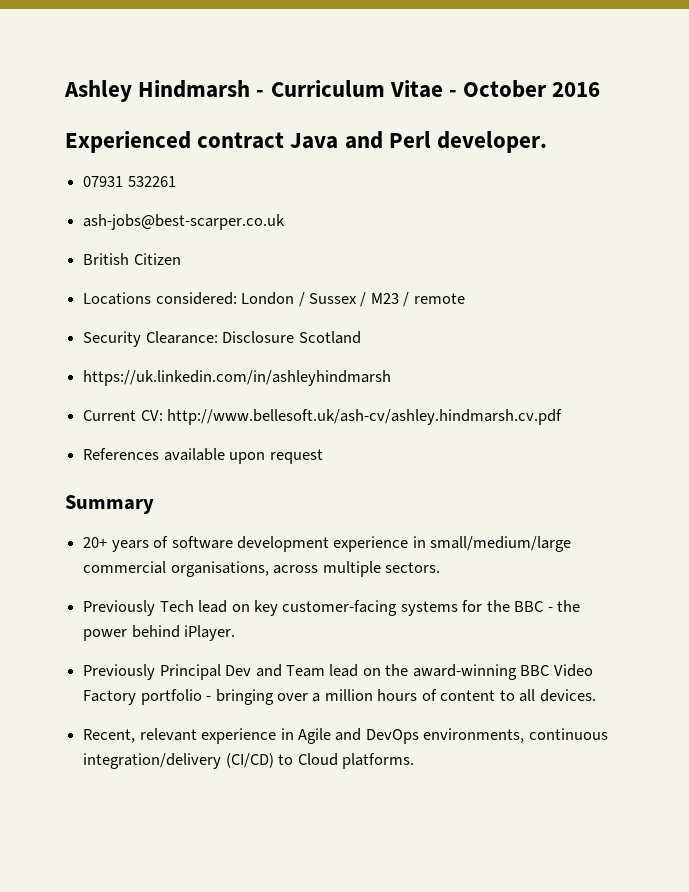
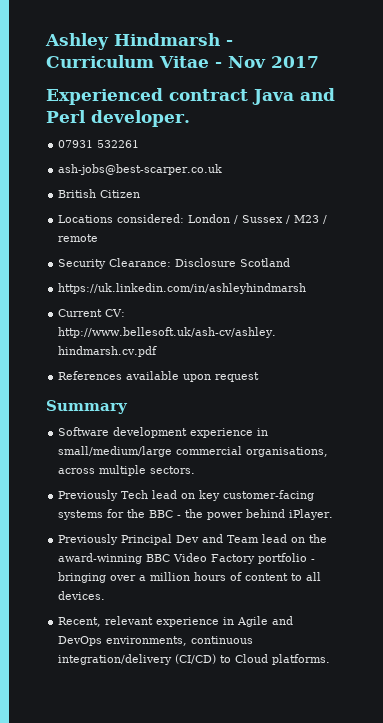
- Ashley Hindmarsh - Curriculum Vitae - October 2016
+ Ashley Hindmarsh - Curriculum Vitae - Nov 2017
- 20+ years of software development experience in small/medium/large commercial organisations, across multiple sectors.
+ Software development experience in small/medium/large commercial organisations, across multiple sectors.

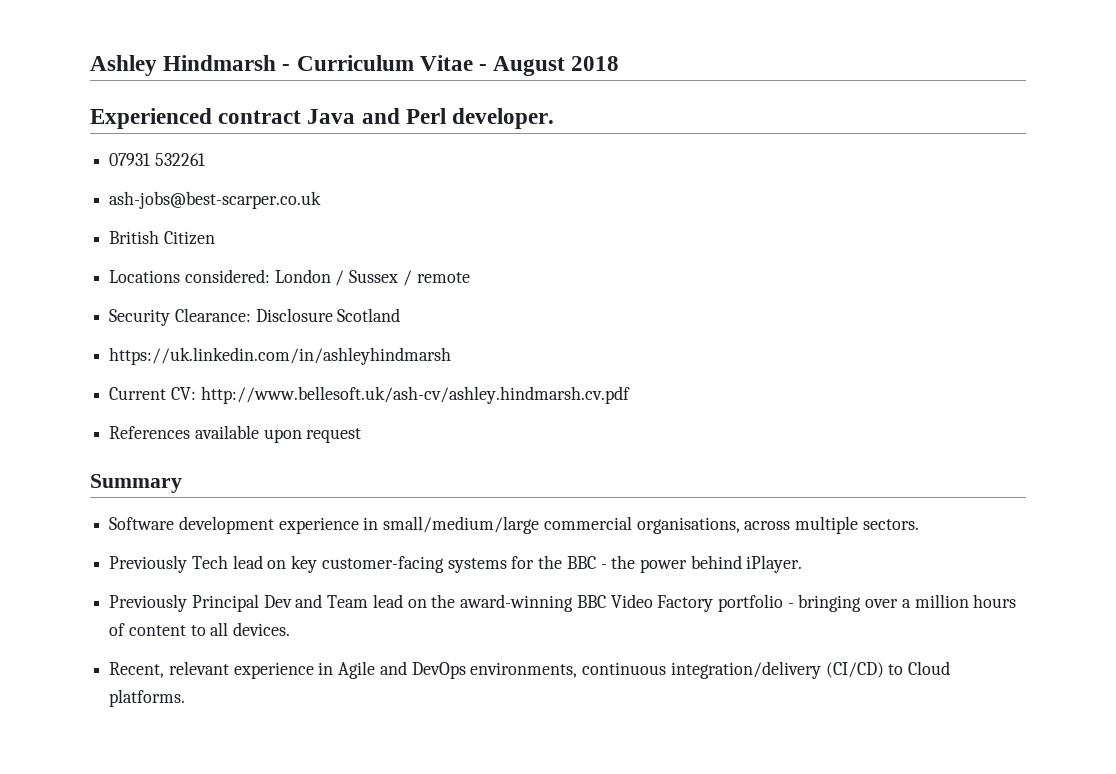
- Ashley Hindmarsh - Curriculum Vitae - Nov 2017
+ Ashley Hindmarsh - Curriculum Vitae - August 2018
- Locations considered: London / Sussex / M23 / remote
+ Locations considered: London / Sussex / remote

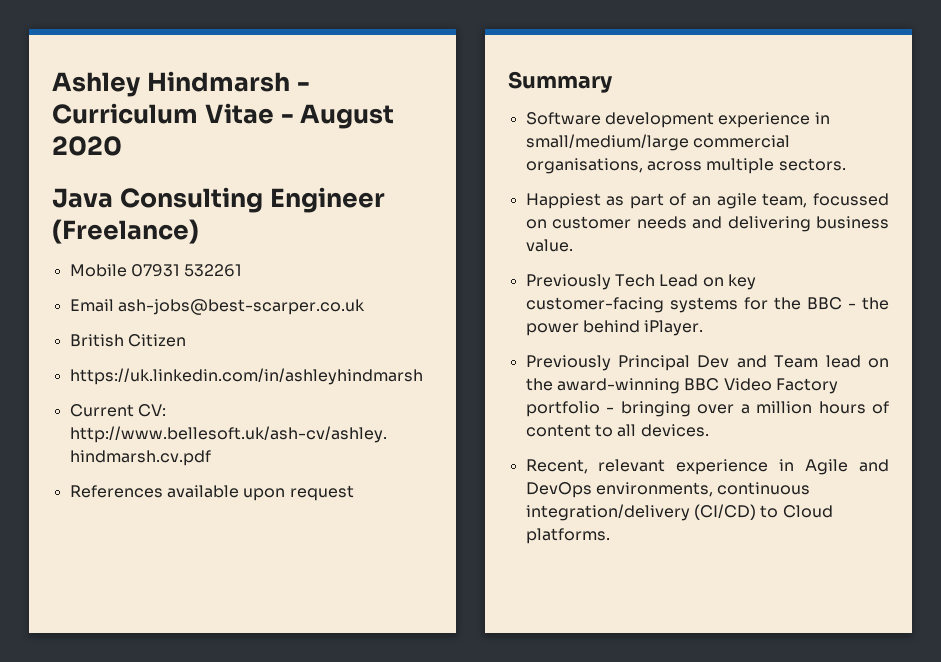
- Ashley Hindmarsh - Curriculum Vitae - August 2018
- Experienced contract Java and Perl developer.
- 07931 532261
+ Ashley Hindmarsh - Curriculum Vitae - August 2020
+ Java Consulting Engineer (Freelance)
+ Mobile 07931 532261
- ash-jobs@best-scarper.co.uk
+ Email ash-jobs@best-scarper.co.uk
- Locations considered: London / Sussex / remote
- Security Clearance: Disclosure Scotland
+ Happiest as part of an agile team, focussed on customer needs and delivering business value.
- Previously Tech lead on key customer-facing systems for the BBC - the power behind iPlayer.
+ Previously Tech Lead on key customer-facing systems for the BBC - the power behind iPlayer.

